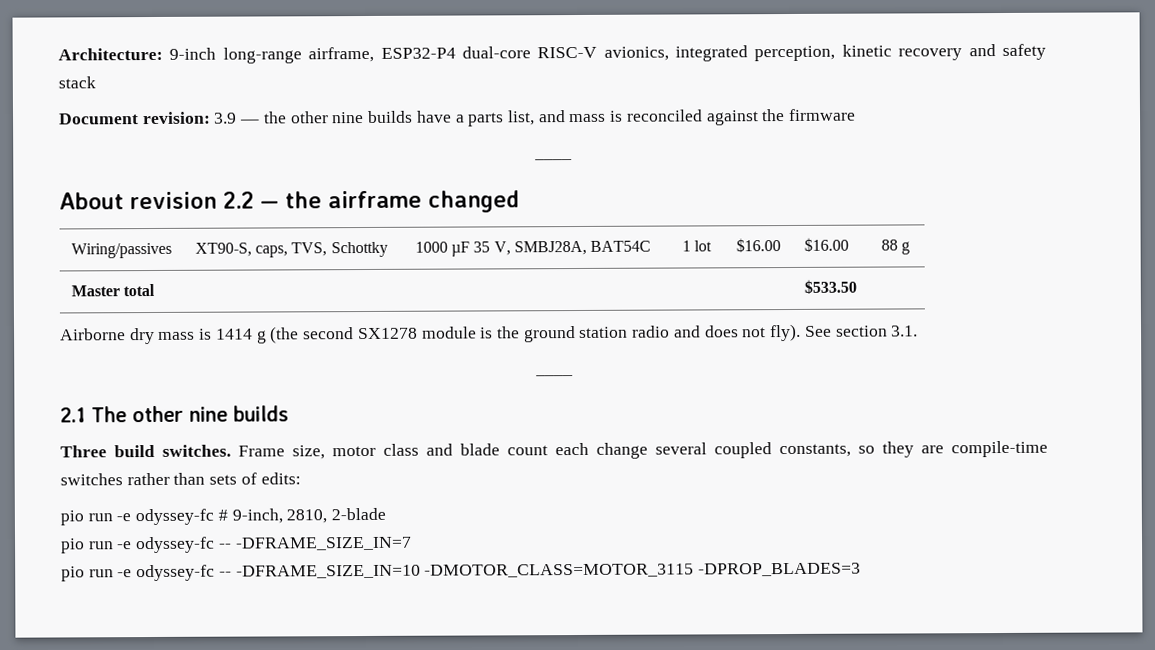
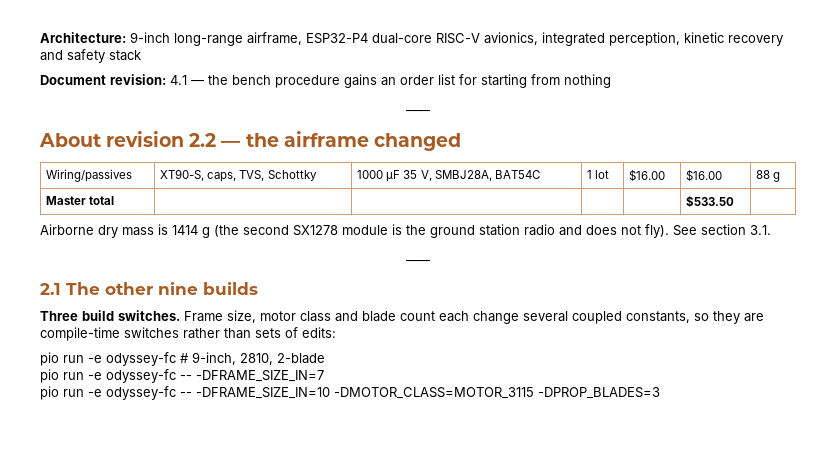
- Document revision: 3.9 — the other nine builds have a parts list, and mass is reconciled against the firmware
+ Document revision: 4.1 — the bench procedure gains an order list for starting from nothing

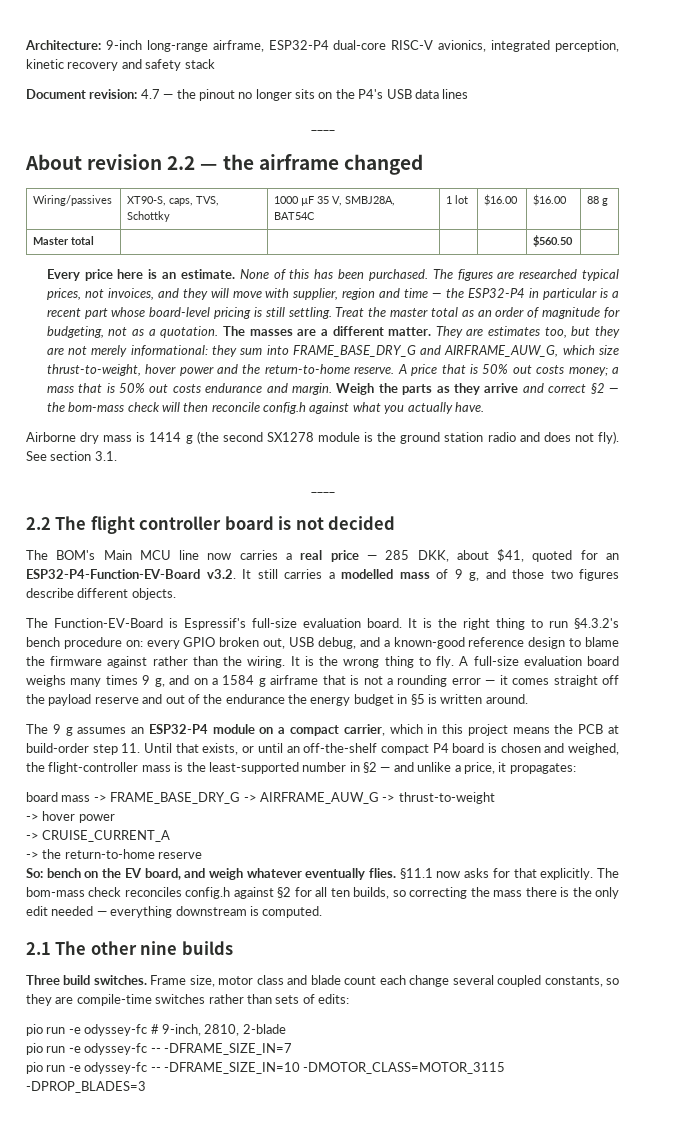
- Document revision: 4.1 — the bench procedure gains an order list for starting from nothing
+ Document revision: 4.7 — the pinout no longer sits on the P4's USB data lines
- Master total | | | | | $533.50 |
+ Master total | | | | | $560.50 |
+ Every price here is an estimate. None of this has been purchased. The figures are researched typical prices, not invoices, and they will move with supplier, region and time — the ESP32-P4 in particular is a recent part whose board-level pricing is still settling. Treat the master total as an order of magnitude for budgeting, not as a quotation. The masses are a different matter. They are estimates too, but they are not merely informational: they sum into FRAME_BASE_DRY_G and AIRFRAME_AUW_G, which size thrust-to-weight, hover power and the return-to-home reserve. A price that is 50% out costs money; a mass that is 50% out costs endurance and margin. Weigh the parts as they arrive and correct §2 — the bom-mass check will then reconcile config.h against what you actually have.
+ 2.2 The flight controller board is not decided
+ The BOM's Main MCU line now carries a real price — 285 DKK, about $41, quoted for an ESP32-P4-Function-EV-Board v3.2. It still carries a modelled mass of 9 g, and those two figures describe different objects.
+ The Function-EV-Board is Espressif's full-size evaluation board. It is the right thing to run §4.3.2's bench procedure on: every GPIO broken out, USB debug, and a known-good reference design to blame the firmware against rather than the wiring. It is the wrong thing to fly. A full-size evaluation board weighs many times 9 g, and on a 1584 g airframe that is not a rounding error — it comes straight off the payload reserve and out of the endurance the energy budget in §5 is written around.
+ The 9 g assumes an ESP32-P4 module on a compact carrier, which in this project means the PCB at build-order step 11. Until that exists, or until an off-the-shelf compact P4 board is chosen and weighed, the flight-controller mass is the least-supported number in §2 — and unlike a price, it propagates:
+ board mass -> FRAME_BASE_DRY_G -> AIRFRAME_AUW_G -> thrust-to-weight
+ -> hover power
+ -> CRUISE_CURRENT_A
+ -> the return-to-home reserve
+ So: bench on the EV board, and weigh whatever eventually flies. §11.1 now asks for that explicitly. The bom-mass check reconciles config.h against §2 for all ten builds, so correcting the mass there is the only edit needed — everything downstream is computed.

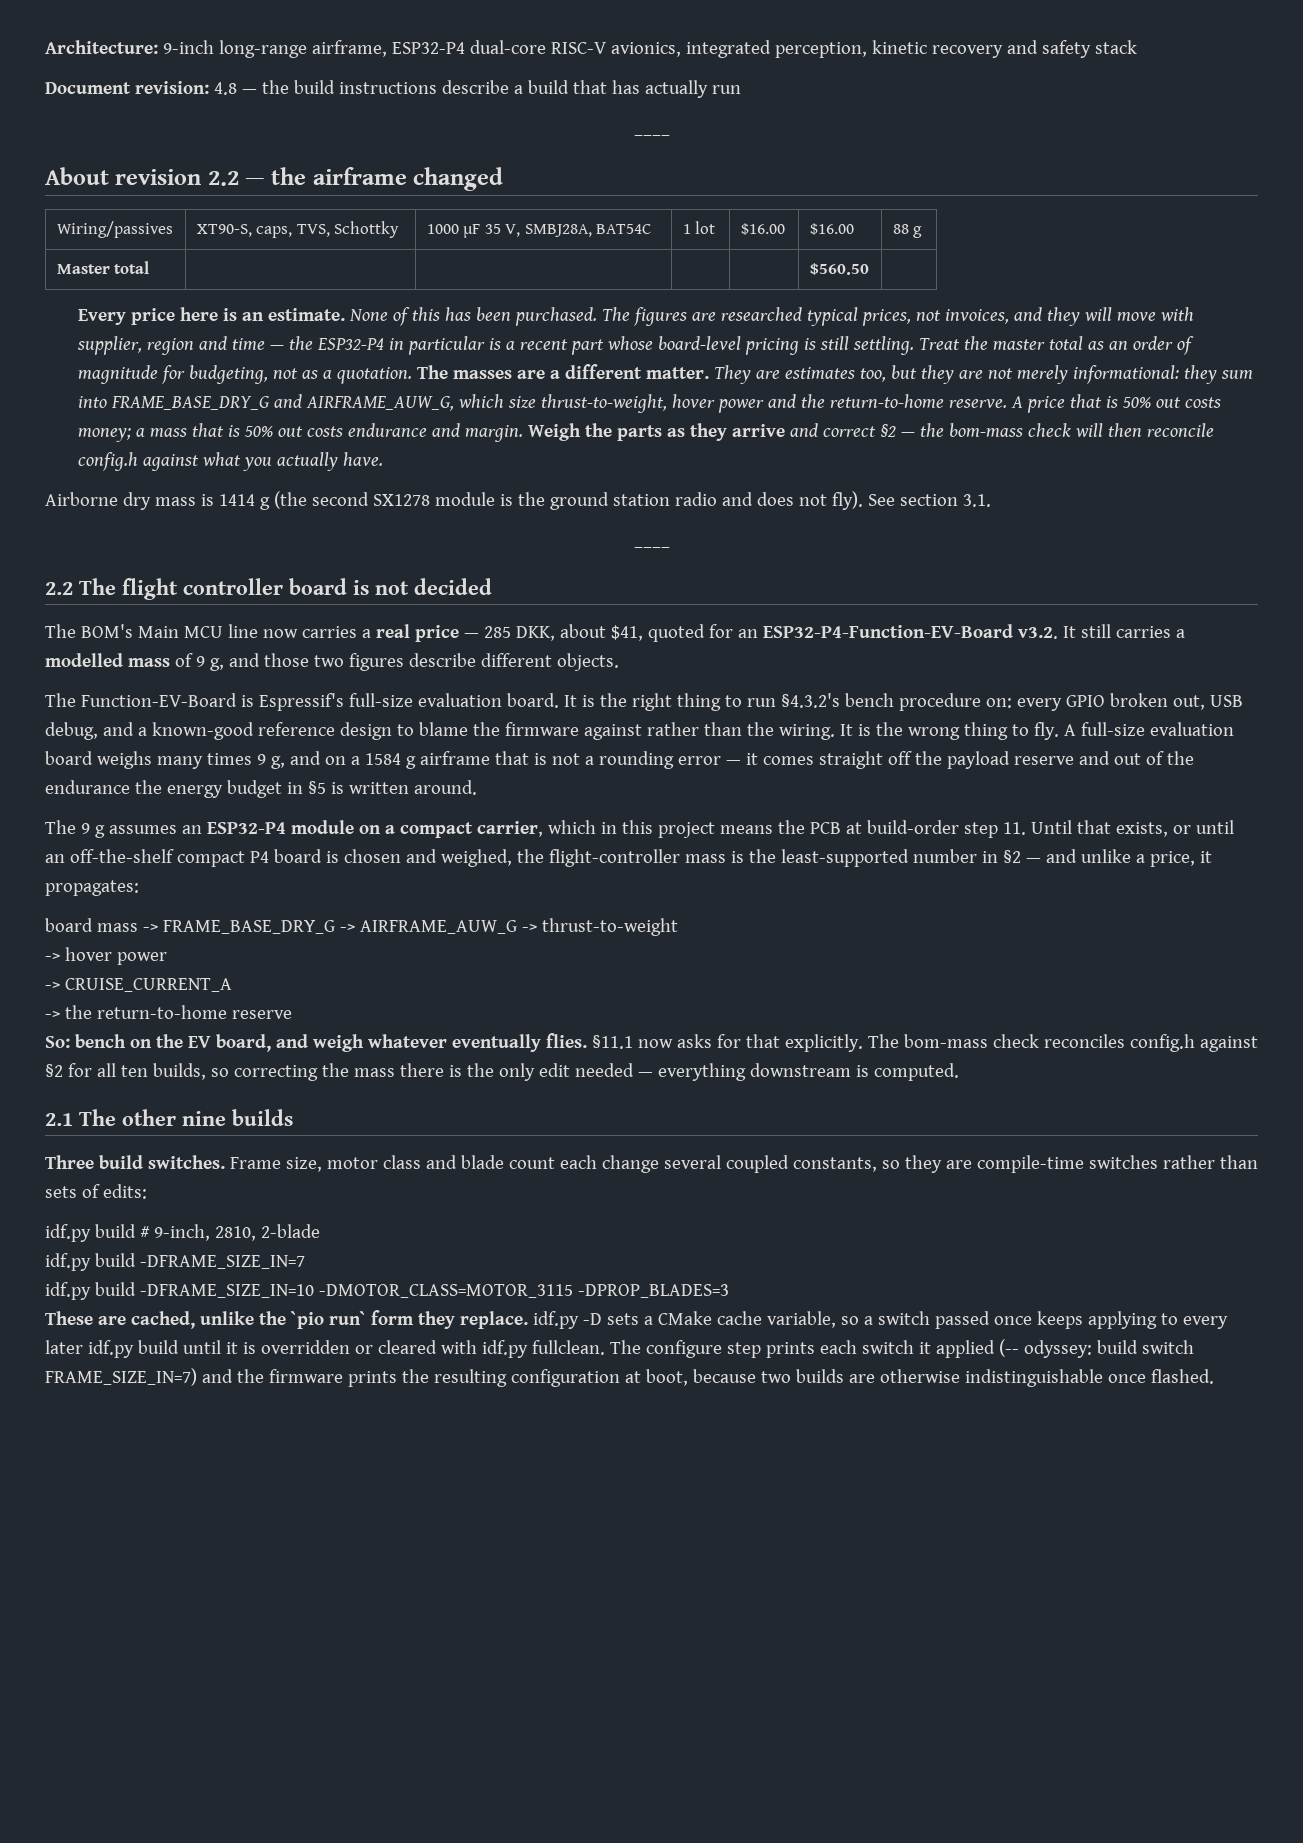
- Document revision: 4.7 — the pinout no longer sits on the P4's USB data lines
+ Document revision: 4.8 — the build instructions describe a build that has actually run
- pio run -e odyssey-fc # 9-inch, 2810, 2-blade
+ idf.py build # 9-inch, 2810, 2-blade
- pio run -e odyssey-fc -- -DFRAME_SIZE_IN=7
- pio run -e odyssey-fc -- -DFRAME_SIZE_IN=10 -DMOTOR_CLASS=MOTOR_3115 -DPROP_BLADES=3
+ idf.py build -DFRAME_SIZE_IN=7
+ idf.py build -DFRAME_SIZE_IN=10 -DMOTOR_CLASS=MOTOR_3115 -DPROP_BLADES=3
+ These are cached, unlike the `pio run` form they replace. idf.py -D sets a CMake cache variable, so a switch passed once keeps applying to every later idf.py build until it is overridden or cleared with idf.py fullclean. The configure step prints each switch it applied (-- odyssey: build switch FRAME_SIZE_IN=7) and the firmware prints the resulting configuration at boot, because two builds are otherwise indistinguishable once flashed.

